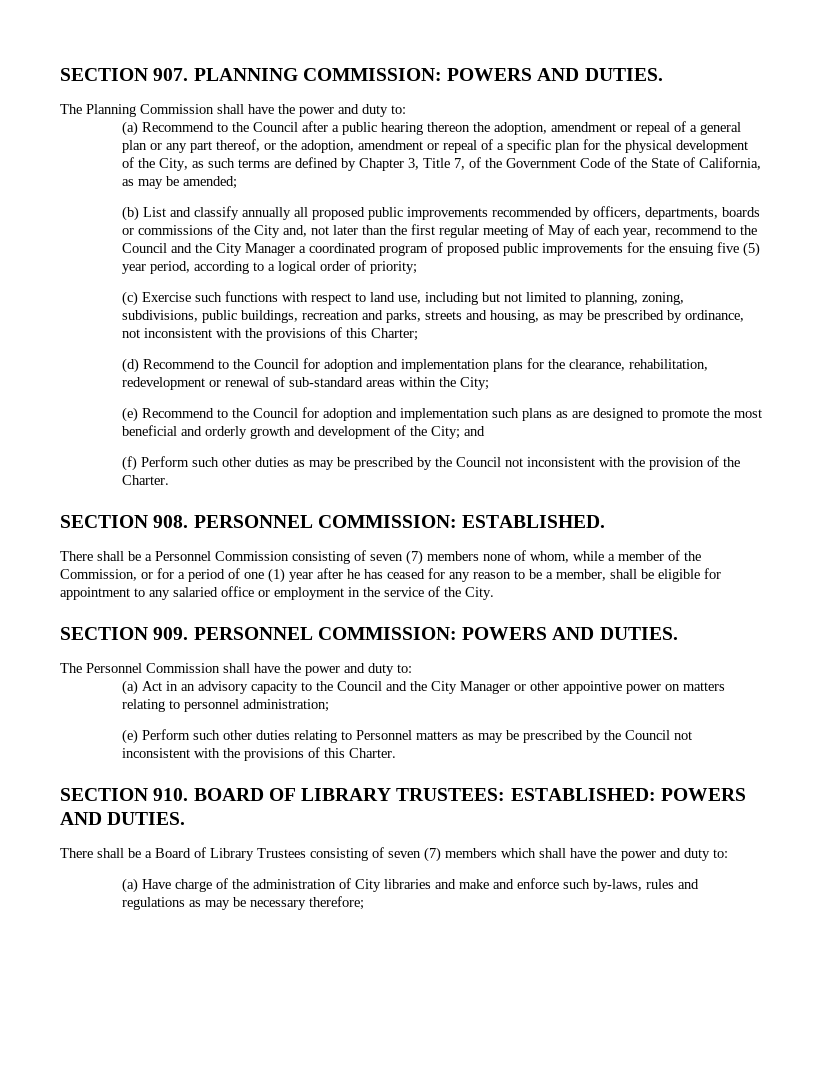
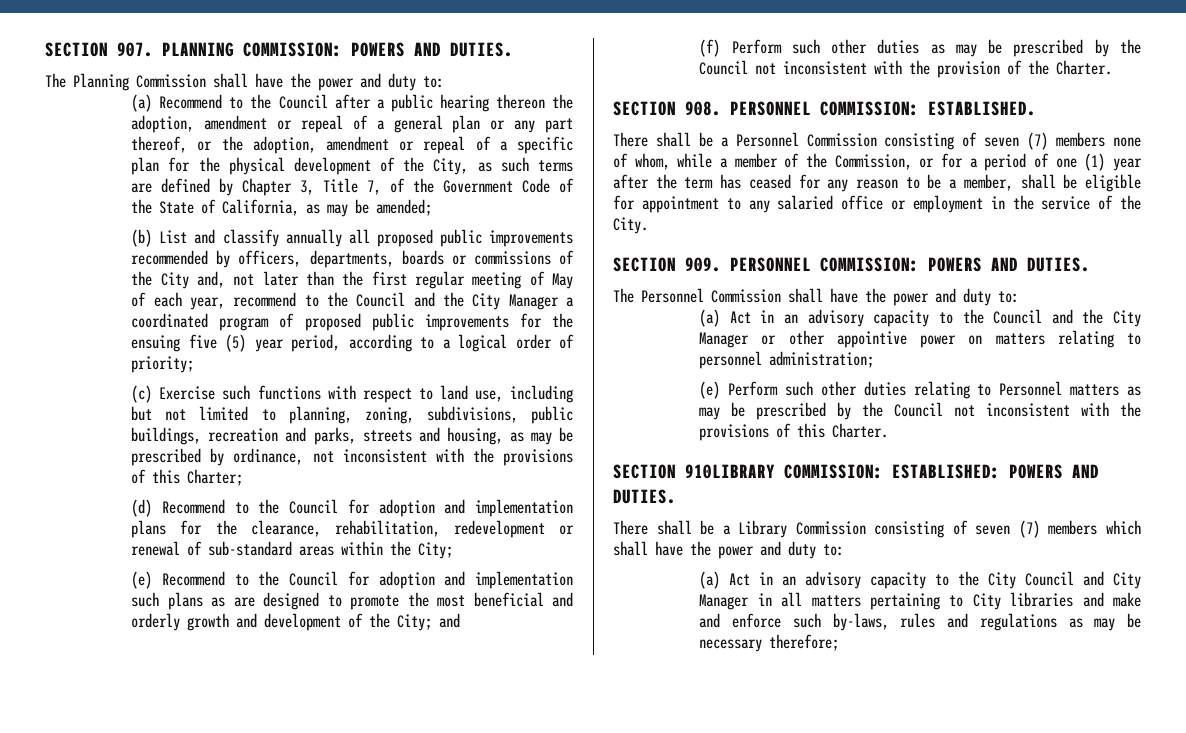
- There shall be a Personnel Commission consisting of seven (7) members none of whom, while a member of the Commission, or for a period of one (1) year after he has ceased for any reason to be a member, shall be eligible for appointment to any salaried office or employment in the service of the City.
+ There shall be a Personnel Commission consisting of seven (7) members none of whom, while a member of the Commission, or for a period of one (1) year after the term has ceased for any reason to be a member, shall be eligible for appointment to any salaried office or employment in the service of the City.
- SECTION 910. BOARD OF LIBRARY TRUSTEES: ESTABLISHED: POWERS AND DUTIES.
+ SECTION 910LIBRARY COMMISSION: ESTABLISHED: POWERS AND DUTIES.
- There shall be a Board of Library Trustees consisting of seven (7) members which shall have the power and duty to:
+ There shall be a Library Commission consisting of seven (7) members which shall have the power and duty to:
- (a) Have charge of the administration of City libraries and make and enforce such by-laws, rules and regulations as may be necessary therefore;
+ (a) Act in an advisory capacity to the City Council and City Manager in all matters pertaining to City libraries and make and enforce such by-laws, rules and regulations as may be necessary therefore;

